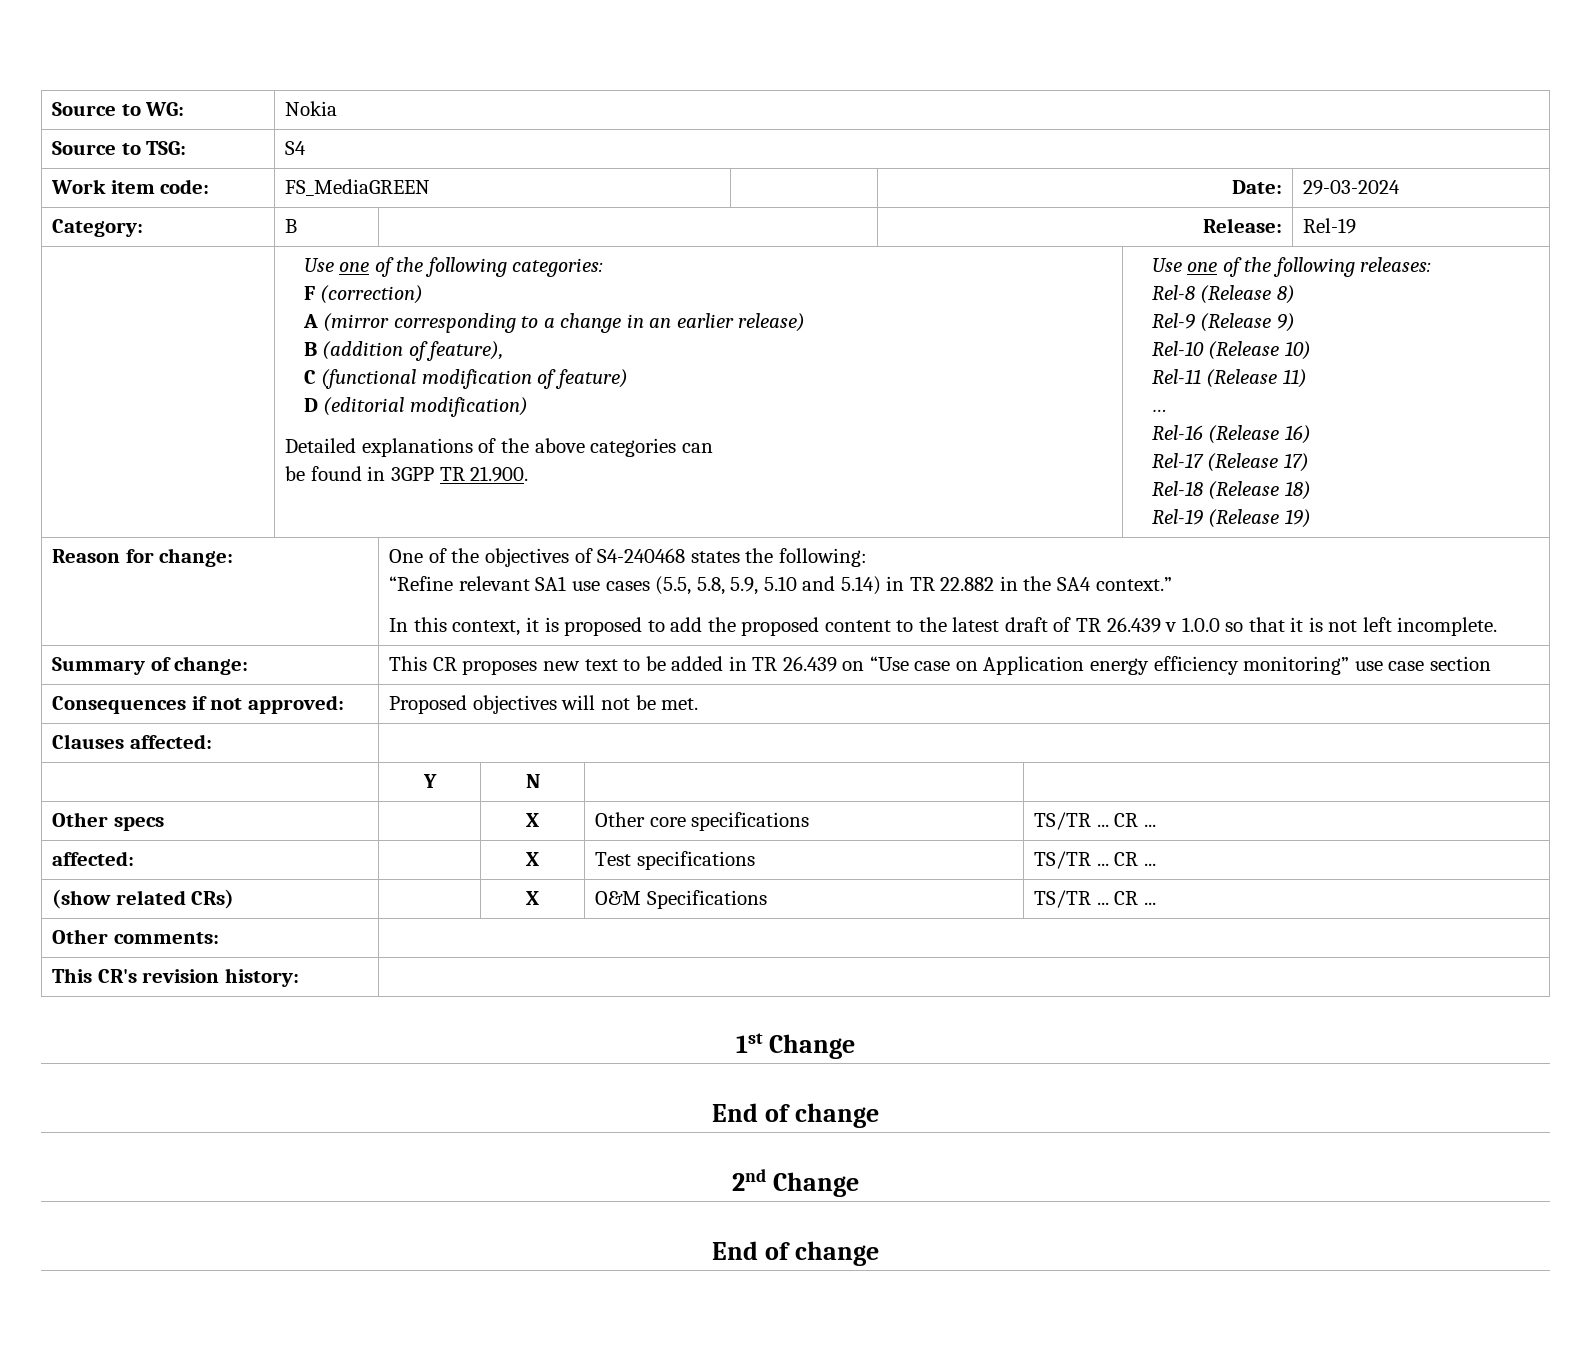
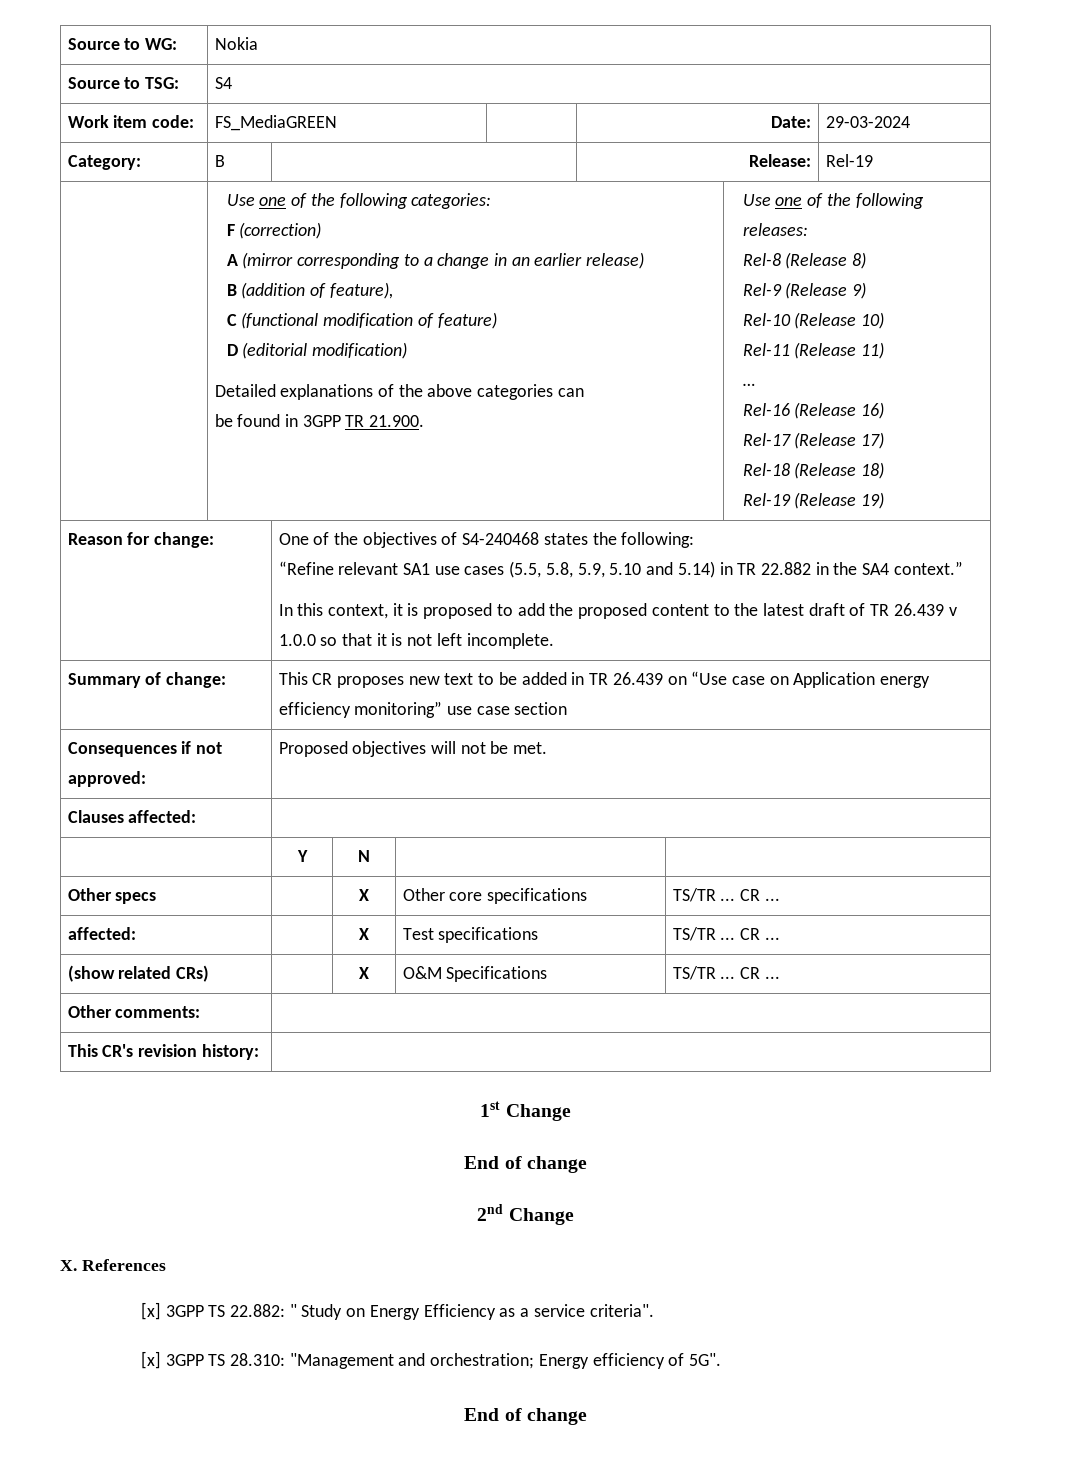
+ X. References
+ [x] 3GPP TS 22.882: " Study on Energy Efficiency as a service criteria".
+ [x] 3GPP TS 28.310: "Management and orchestration; Energy efficiency of 5G".

